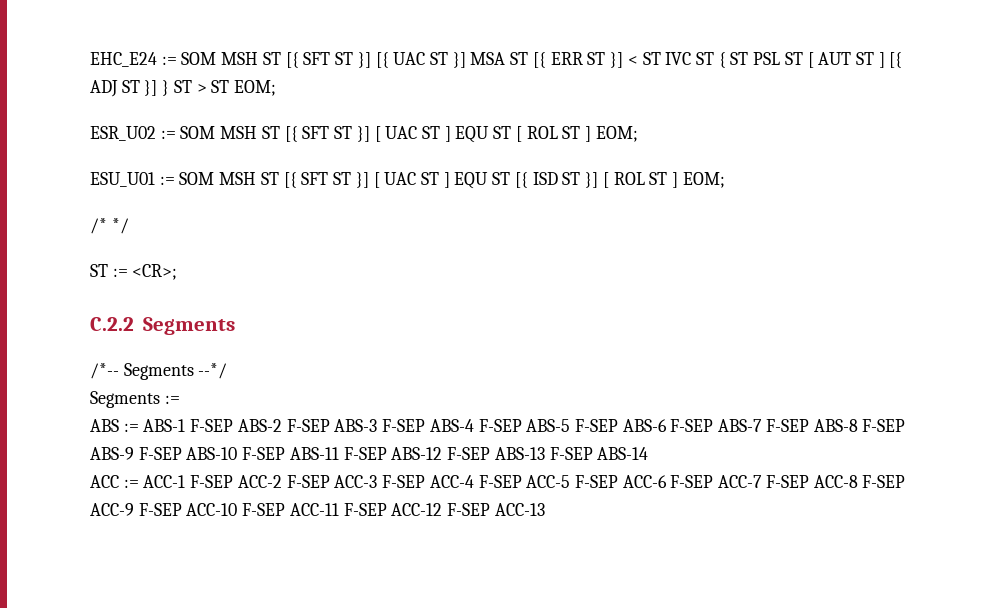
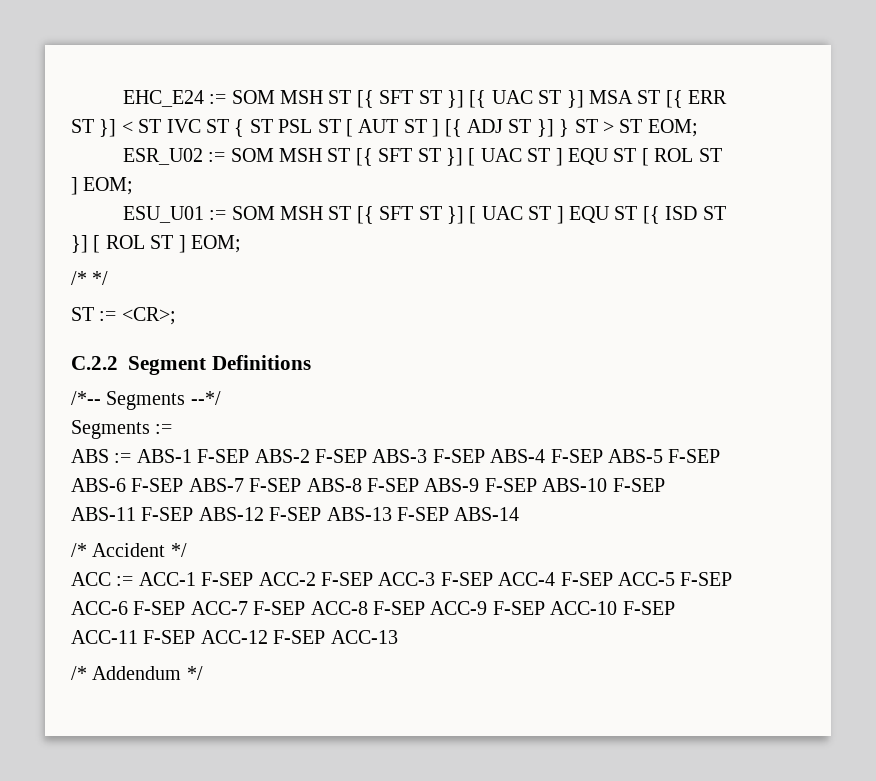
- C.2.2 Segments
+ C.2.2 Segment Definitions
+ /* Accident */
+ /* Addendum */

